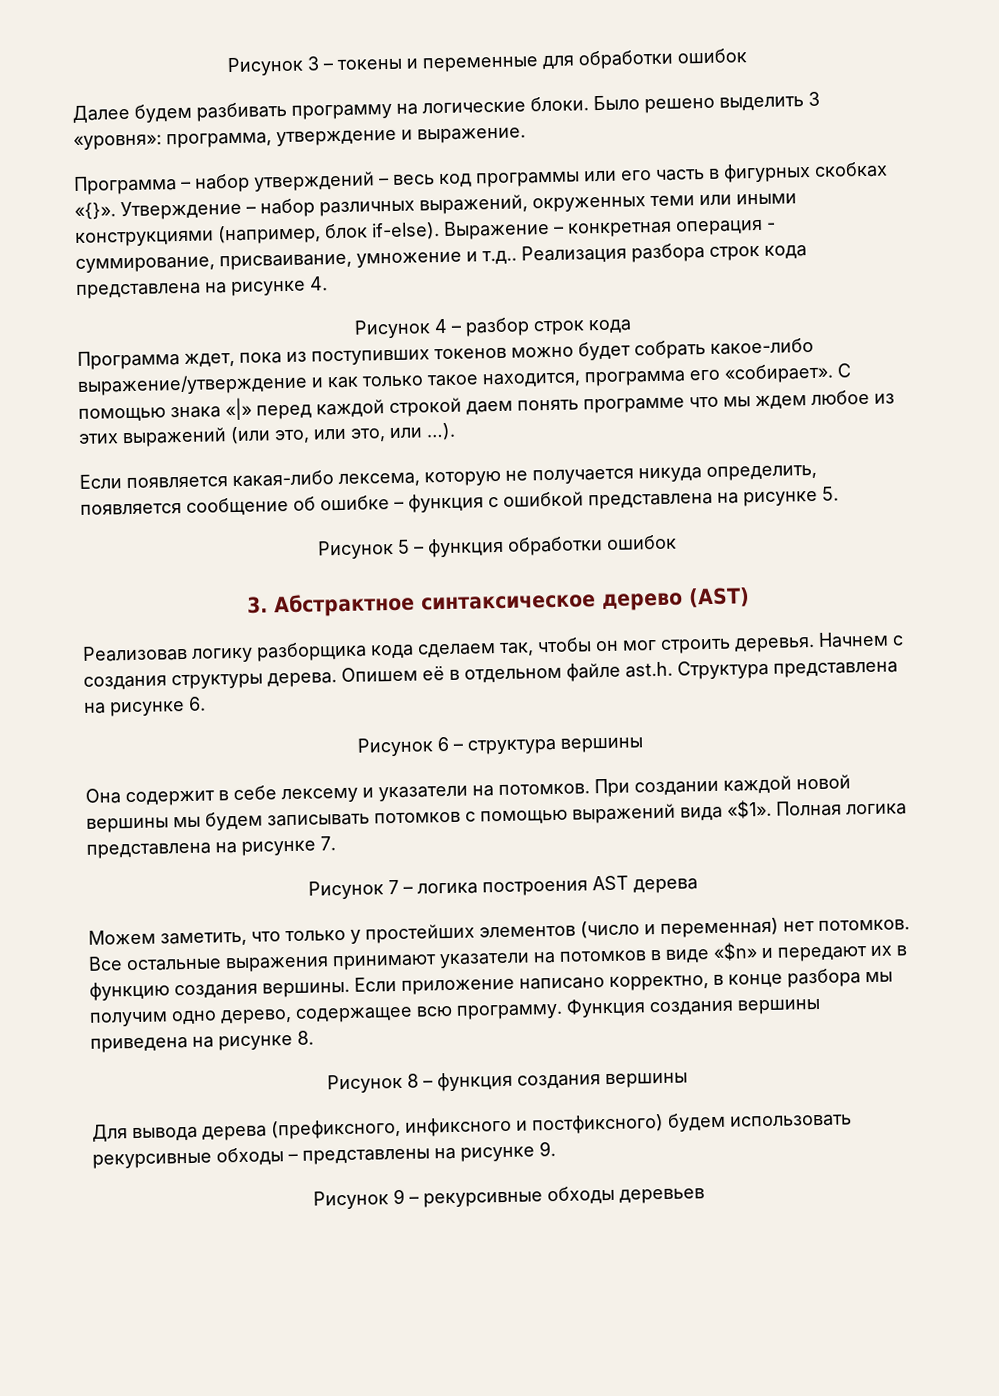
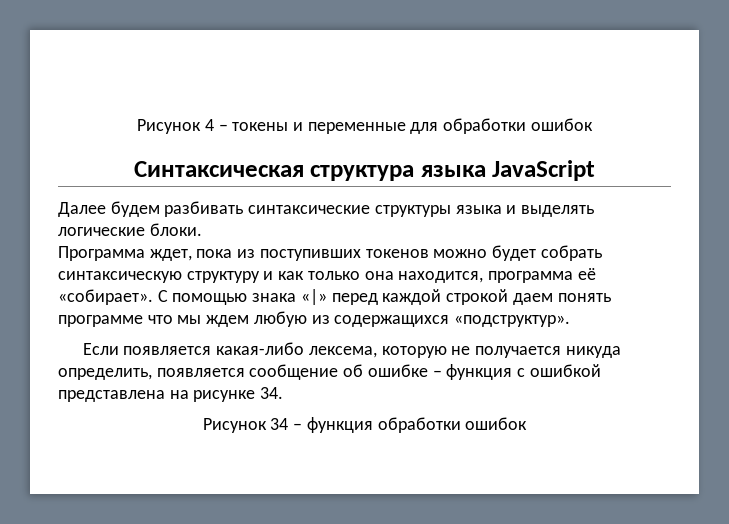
- Рисунок 3 – токены и переменные для обработки ошибок
+ Рисунок 4 – токены и переменные для обработки ошибок
+ Синтаксическая структура языка JavaScript
- Далее будем разбивать программу на логические блоки. Было решено выделить 3 «уровня»: программа, утверждение и выражение.
- Программа – набор утверждений – весь код программы или его часть в фигурных скобках «{}». Утверждение – набор различных выражений, окруженных теми или иными конструкциями (например, блок if-else). Выражение – конкретная операция - суммирование, присваивание, умножение и т.д.. Реализация разбора строк кода представлена на рисунке 4.
- Рисунок 4 – разбор строк кода
+ Далее будем разбивать синтаксические структуры языка и выделять логические блоки.
- Программа ждет, пока из поступивших токенов можно будет собрать какое-либо выражение/утверждение и как только такое находится, программа его «собирает».
+ Программа ждет, пока из поступивших токенов можно будет собрать синтаксическую структуру и как только она находится, программа её «собирает».
- С помощью знака «|» перед каждой строкой даем понять программе что мы ждем любое из этих выражений (или это, или это, или …).
+ С помощью знака «|» перед каждой строкой даем понять программе что мы ждем любую из содержащихся «подструктур».
- Если появляется какая-либо лексема, которую не получается никуда определить, появляется сообщение об ошибке – функция с ошибкой представлена на рисунке 5.
- Рисунок 5 – функция обработки ошибок
+ Если появляется какая-либо лексема, которую не получается никуда определить, появляется сообщение об ошибке – функция с ошибкой представлена на рисунке 34.
+ Рисунок 34 – функция обработки ошибок
- 3. Абстрактное синтаксическое дерево (AST)
- Реализовав логику разборщика кода сделаем так, чтобы он мог строить деревья. Начнем с создания структуры дерева. Опишем её в отдельном файле ast.h. Структура представлена на рисунке 6.
- Рисунок 6 – структура вершины
- Она содержит в себе лексему и указатели на потомков. При создании каждой новой вершины мы будем записывать потомков с помощью выражений вида «$1». Полная логика представлена на рисунке 7.
- Рисунок 7 – логика построения AST дерева
- Можем заметить, что только у простейших элементов (число и переменная) нет потомков. Все остальные выражения принимают указатели на потомков в виде «$n» и передают их в функцию создания вершины. Если приложение написано корректно, в конце разбора мы получим одно дерево, содержащее всю программу. Функция создания вершины приведена на рисунке 8.
- Рисунок 8 – функция создания вершины
- Для вывода дерева (префиксного, инфиксного и постфиксного) будем использовать рекурсивные обходы – представлены на рисунке 9.
- Рисунок 9 – рекурсивные обходы деревьев

